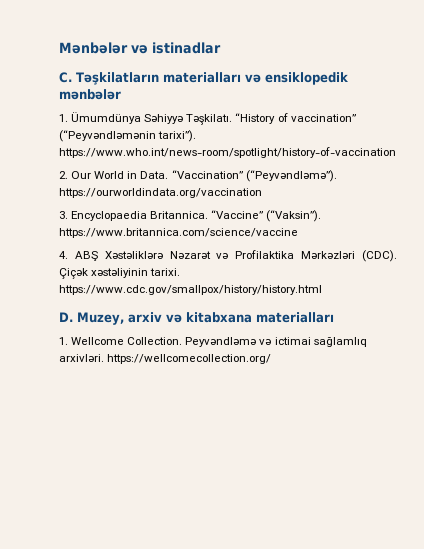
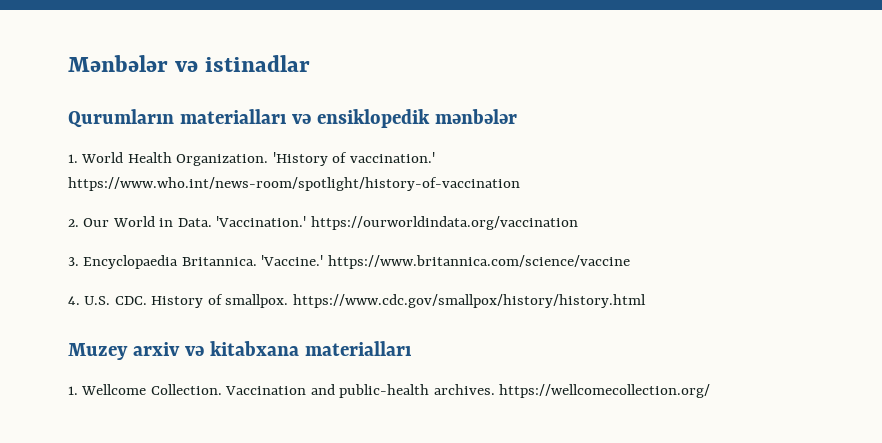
- C. Təşkilatların materialları və ensiklopedik mənbələr
+ Qurumların materialları və ensiklopedik mənbələr
- 1. Ümumdünya Səhiyyə Təşkilatı. “History of vaccination” (“Peyvəndləmənin tarixi”). https://www.who.int/news-room/spotlight/history-of-vaccination
+ 1. World Health Organization. 'History of vaccination.' https://www.who.int/news-room/spotlight/history-of-vaccination
- “Vaccination” (“Peyvəndləmə”). https://ourworldindata.org/vaccination
+ 'Vaccination.' https://ourworldindata.org/vaccination
- “Vaccine” (“Vaksin”). https://www.britannica.com/science/vaccine
+ 'Vaccine.' https://www.britannica.com/science/vaccine
- 4. ABŞ Xəstəliklərə Nəzarət və Profilaktika Mərkəzləri (CDC). Çiçək xəstəliyinin tarixi. https://www.cdc.gov/smallpox/history/history.html
+ 4. U.S. CDC. History of smallpox. https://www.cdc.gov/smallpox/history/history.html
- D. Muzey, arxiv və kitabxana materialları
+ Muzey arxiv və kitabxana materialları
- Peyvəndləmə və ictimai sağlamlıq arxivləri. https://wellcomecollection.org/
+ Vaccination and public-health archives. https://wellcomecollection.org/

